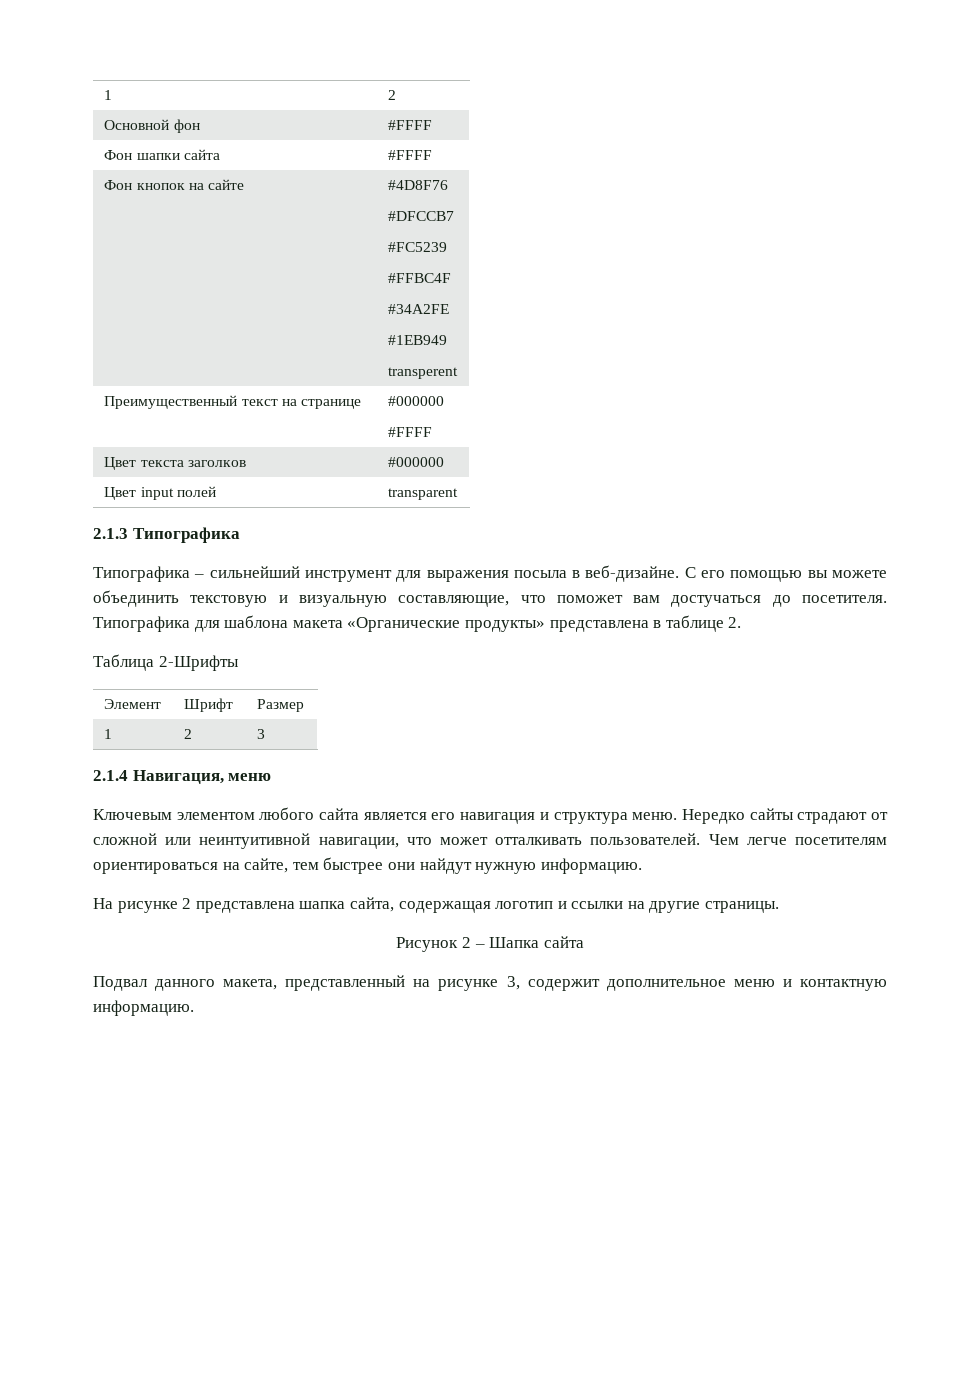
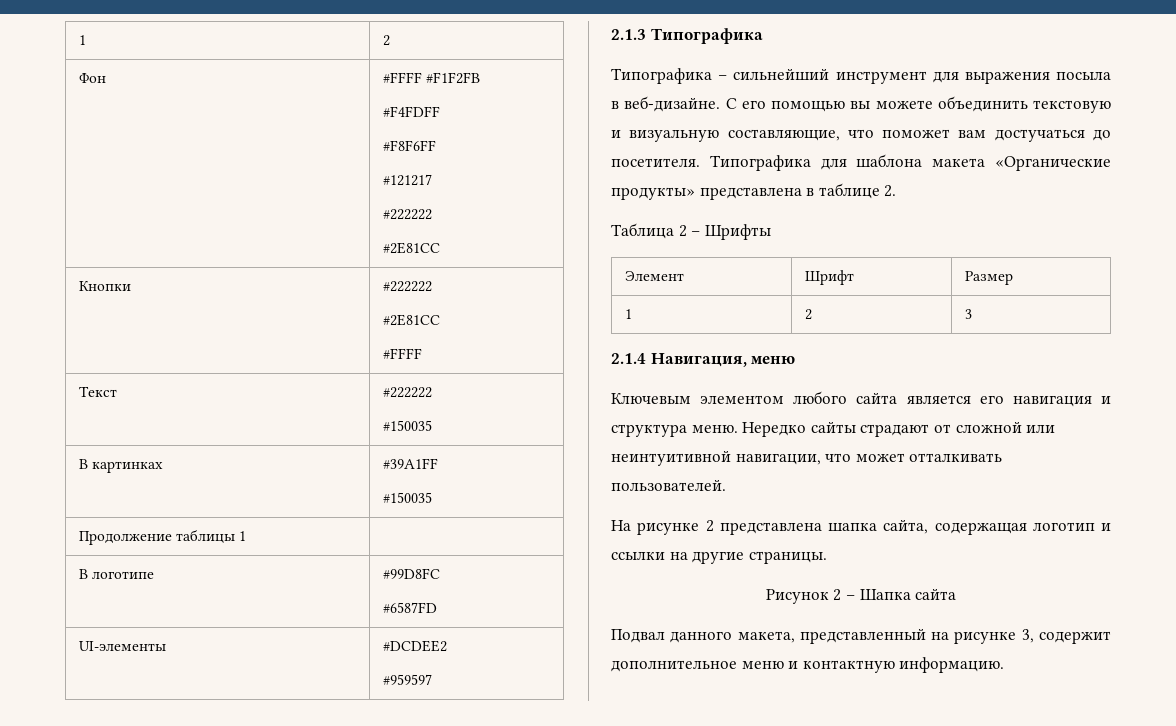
- Основной фон | #FFFF
- Фон шапки сайта | #FFFF
- Фон кнопок на сайте | #4D8F76
- #DFCCB7
- #FC5239
- #FFBC4F
- #34A2FE
- #1EB949
- transperent
- Преимущественный текст на странице | #000000
+ Фон | #FFFF #F1F2FB
+ #F4FDFF
+ #F8F6FF
+ #121217
+ #222222
+ #2E81CC
+ Кнопки | #222222
+ #2E81CC
  #FFFF
- Цвет текста заголков | #000000
- Цвет input полей | transparent
+ Текст | #222222
+ #150035
+ В картинках | #39A1FF
+ #150035
+ Продолжение таблицы 1 |
+ В логотипе | #99D8FC
+ #6587FD
+ UI-элементы | #DCDEE2
+ #959597
- Таблица 2-Шрифты
+ Таблица 2 – Шрифты
- Чем легче посетителям ориентироваться на сайте, тем быстрее они найдут нужную информацию.

